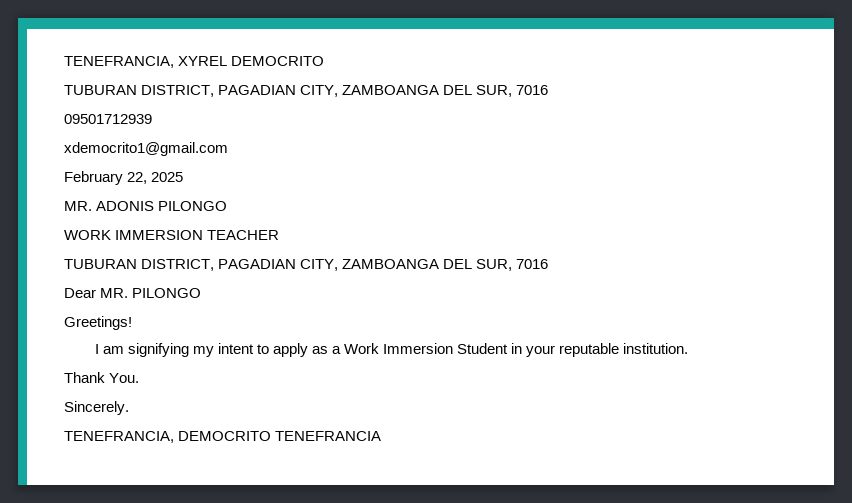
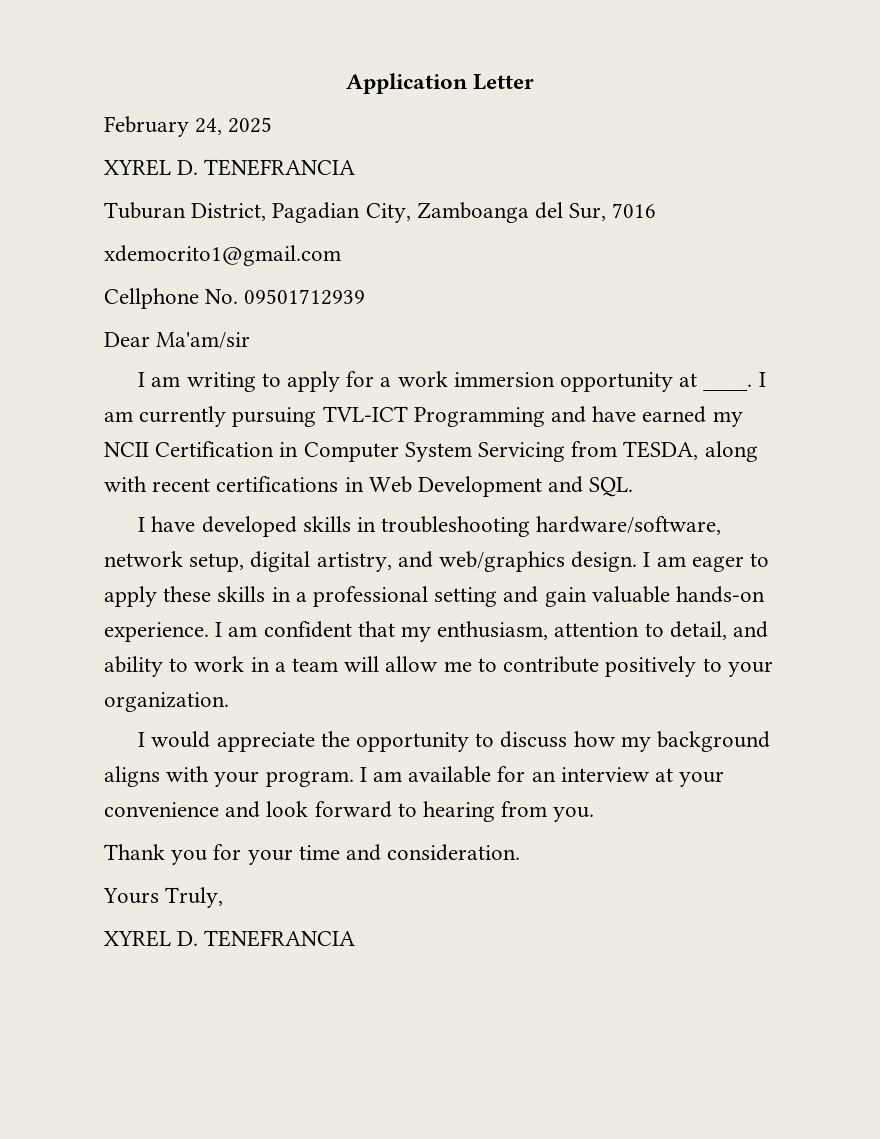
- TENEFRANCIA, XYREL DEMOCRITO
- TUBURAN DISTRICT, PAGADIAN CITY, ZAMBOANGA DEL SUR, 7016
- 09501712939
+ Application Letter
+ February 24, 2025
+ XYREL D. TENEFRANCIA
+ Tuburan District, Pagadian City, Zamboanga del Sur, 7016
- February 22, 2025
- MR. ADONIS PILONGO
- WORK IMMERSION TEACHER
- TUBURAN DISTRICT, PAGADIAN CITY, ZAMBOANGA DEL SUR, 7016
- Dear MR. PILONGO
- Greetings!
- I am signifying my intent to apply as a Work Immersion Student in your reputable institution.
- Thank You.
- Sincerely.
- TENEFRANCIA, DEMOCRITO TENEFRANCIA
+ Cellphone No. 09501712939
+ Dear Ma'am/sir
+ I am writing to apply for a work immersion opportunity at ____. I am currently pursuing TVL-ICT Programming and have earned my NCII Certification in Computer System Servicing from TESDA, along with recent certifications in Web Development and SQL.
+ I have developed skills in troubleshooting hardware/software, network setup, digital artistry, and web/graphics design. I am eager to apply these skills in a professional setting and gain valuable hands-on experience. I am confident that my enthusiasm, attention to detail, and ability to work in a team will allow me to contribute positively to your organization.
+ I would appreciate the opportunity to discuss how my background aligns with your program. I am available for an interview at your convenience and look forward to hearing from you.
+ Thank you for your time and consideration.
+ Yours Truly,
+ XYREL D. TENEFRANCIA

